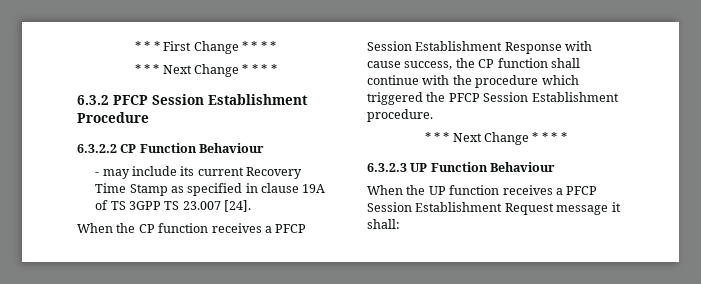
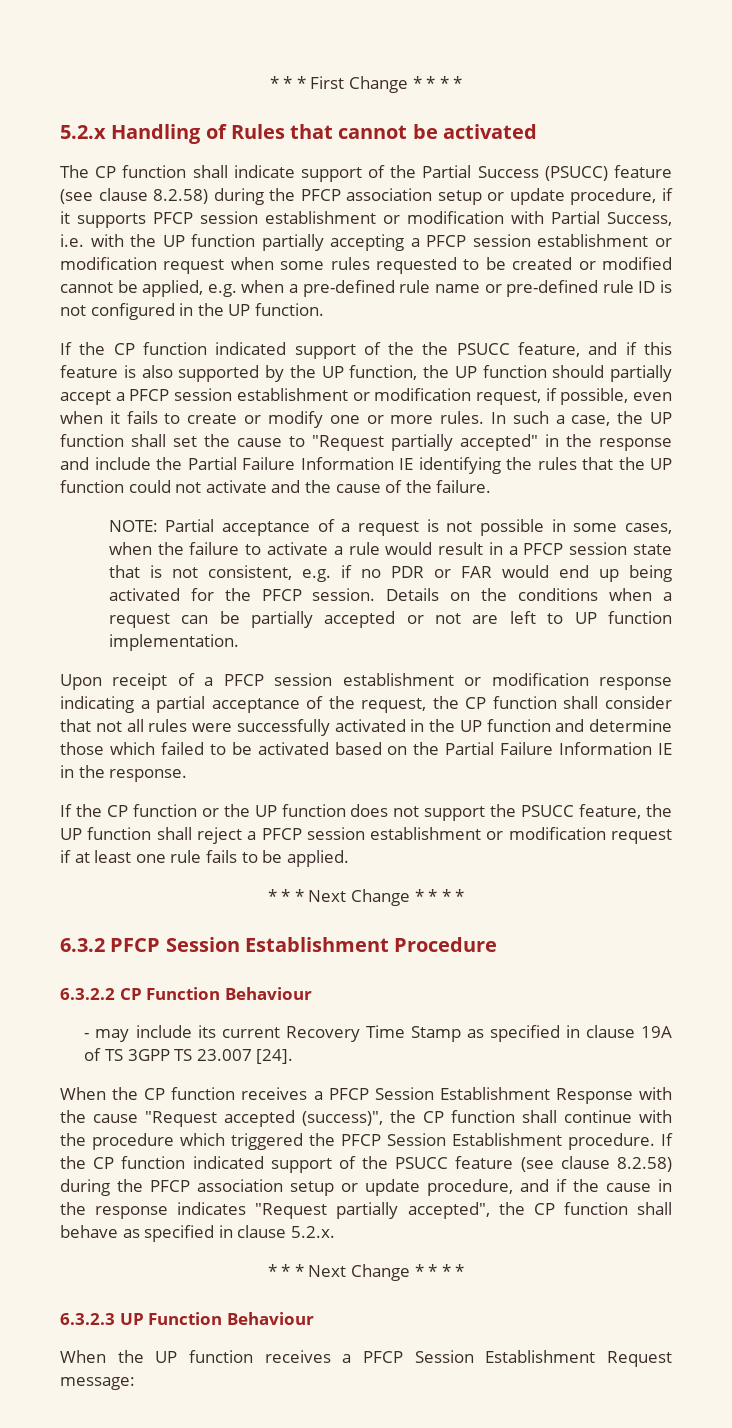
+ 5.2.x Handling of Rules that cannot be activated
+ The CP function shall indicate support of the Partial Success (PSUCC) feature (see clause 8.2.58) during the PFCP association setup or update procedure, if it supports PFCP session establishment or modification with Partial Success, i.e. with the UP function partially accepting a PFCP session establishment or modification request when some rules requested to be created or modified cannot be applied, e.g. when a pre-defined rule name or pre-defined rule ID is not configured in the UP function.
+ If the CP function indicated support of the the PSUCC feature, and if this feature is also supported by the UP function, the UP function should partially accept a PFCP session establishment or modification request, if possible, even when it fails to create or modify one or more rules. In such a case, the UP function shall set the cause to "Request partially accepted" in the response and include the Partial Failure Information IE identifying the rules that the UP function could not activate and the cause of the failure.
+ NOTE: Partial acceptance of a request is not possible in some cases, when the failure to activate a rule would result in a PFCP session state that is not consistent, e.g. if no PDR or FAR would end up being activated for the PFCP session. Details on the conditions when a request can be partially accepted or not are left to UP function implementation.
+ Upon receipt of a PFCP session establishment or modification response indicating a partial acceptance of the request, the CP function shall consider that not all rules were successfully activated in the UP function and determine those which failed to be activated based on the Partial Failure Information IE in the response.
+ If the CP function or the UP function does not support the PSUCC feature, the UP function shall reject a PFCP session establishment or modification request if at least one rule fails to be applied.
- When the CP function receives a PFCP Session Establishment Response with cause success, the CP function shall continue with the procedure which triggered the PFCP Session Establishment procedure.
+ When the CP function receives a PFCP Session Establishment Response with the cause "Request accepted (success)", the CP function shall continue with the procedure which triggered the PFCP Session Establishment procedure. If the CP function indicated support of the PSUCC feature (see clause 8.2.58) during the PFCP association setup or update procedure, and if the cause in the response indicates "Request partially accepted", the CP function shall behave as specified in clause 5.2.x.
- When the UP function receives a PFCP Session Establishment Request message it shall:
+ When the UP function receives a PFCP Session Establishment Request message:

